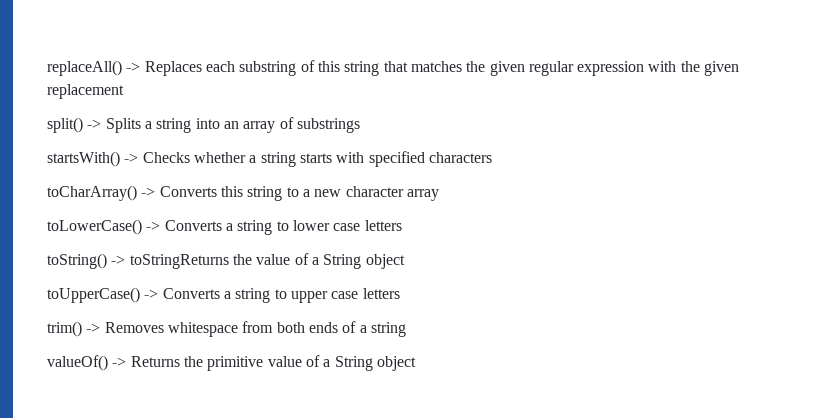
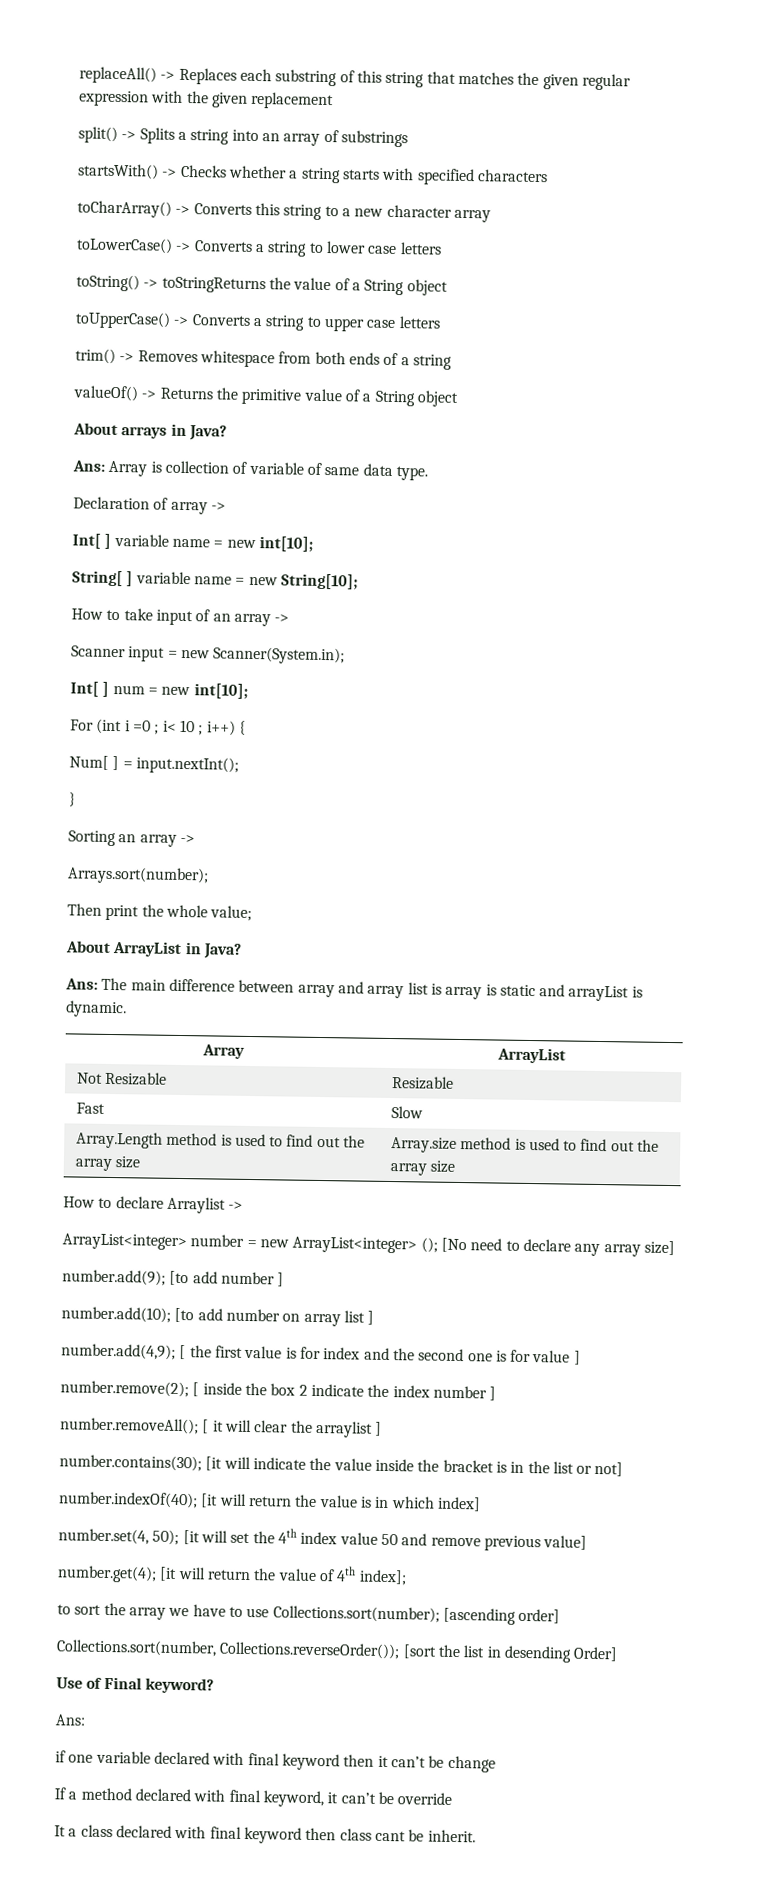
+ About arrays in Java?
+ Ans: Array is collection of variable of same data type.
+ Declaration of array ->
+ Int[ ] variable name = new int[10];
+ String[ ] variable name = new String[10];
+ How to take input of an array ->
+ Scanner input = new Scanner(System.in);
+ Int[ ] num = new int[10];
+ For (int i =0 ; i< 10 ; i++) {
+ Num[ ] = input.nextInt();
+ }
+ Sorting an array ->
+ Arrays.sort(number);
+ Then print the whole value;
+ About ArrayList in Java?
+ Ans: The main difference between array and array list is array is static and arrayList is dynamic.
+ Array | ArrayList
+ Not Resizable | Resizable
+ Fast | Slow
+ Array.Length method is used to find out the array size | Array.size method is used to find out the array size
+ How to declare Arraylist ->
+ ArrayList<integer> number = new ArrayList<integer> (); [No need to declare any array size]
+ number.add(9); [to add number ]
+ number.add(10); [to add number on array list ]
+ number.add(4,9); [ the first value is for index and the second one is for value ]
+ number.remove(2); [ inside the box 2 indicate the index number ]
+ number.removeAll(); [ it will clear the arraylist ]
+ number.contains(30); [it will indicate the value inside the bracket is in the list or not]
+ number.indexOf(40); [it will return the value is in which index]
+ number.set(4, 50); [it will set the 4th index value 50 and remove previous value]
+ number.get(4); [it will return the value of 4th index];
+ to sort the array we have to use Collections.sort(number); [ascending order]
+ Collections.sort(number, Collections.reverseOrder()); [sort the list in desending Order]
+ Use of Final keyword?
+ Ans:
+ if one variable declared with final keyword then it can’t be change
+ If a method declared with final keyword, it can’t be override
+ It a class declared with final keyword then class cant be inherit.

